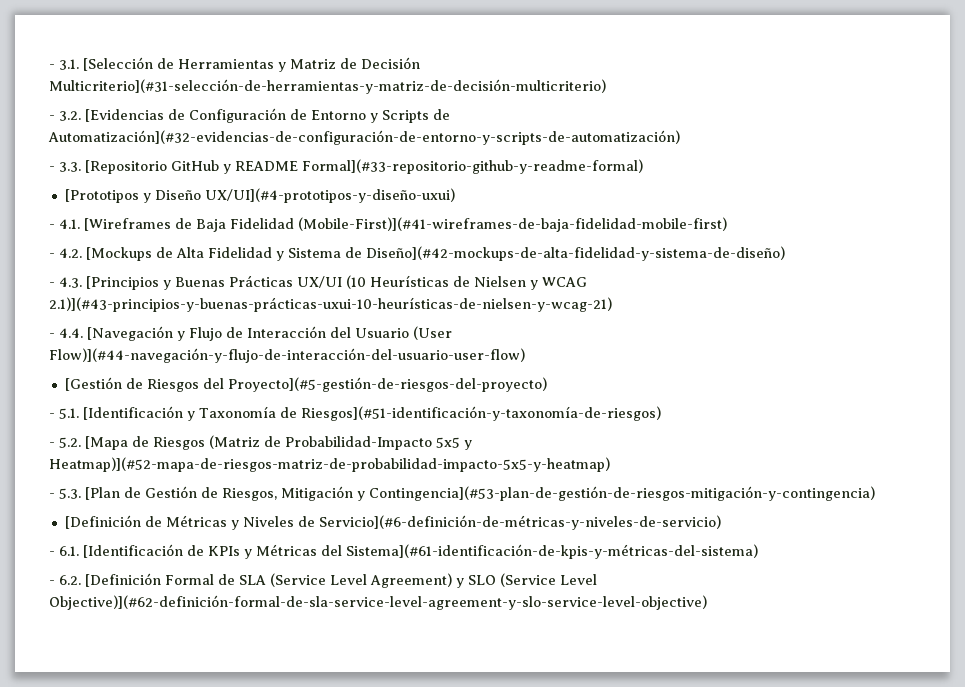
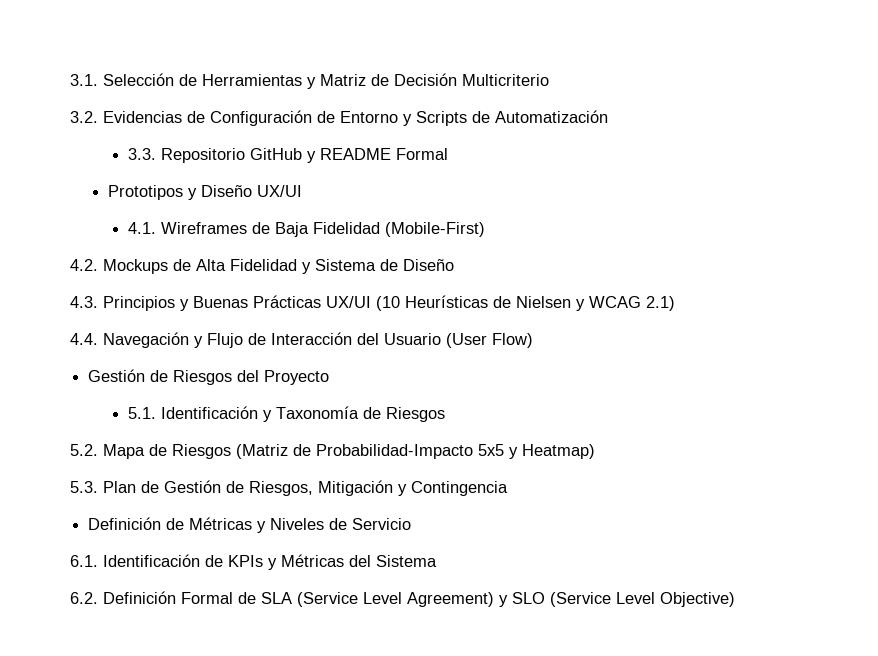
- - 3.1. [Selección de Herramientas y Matriz de Decisión Multicriterio](#31-selección-de-herramientas-y-matriz-de-decisión-multicriterio)
- - 3.2. [Evidencias de Configuración de Entorno y Scripts de Automatización](#32-evidencias-de-configuración-de-entorno-y-scripts-de-automatización)
- - 3.3. [Repositorio GitHub y README Formal](#33-repositorio-github-y-readme-formal)
- [Prototipos y Diseño UX/UI](#4-prototipos-y-diseño-uxui)
- - 4.1. [Wireframes de Baja Fidelidad (Mobile-First)](#41-wireframes-de-baja-fidelidad-mobile-first)
- - 4.2. [Mockups de Alta Fidelidad y Sistema de Diseño](#42-mockups-de-alta-fidelidad-y-sistema-de-diseño)
- - 4.3. [Principios y Buenas Prácticas UX/UI (10 Heurísticas de Nielsen y WCAG 2.1)](#43-principios-y-buenas-prácticas-uxui-10-heurísticas-de-nielsen-y-wcag-21)
- - 4.4. [Navegación y Flujo de Interacción del Usuario (User Flow)](#44-navegación-y-flujo-de-interacción-del-usuario-user-flow)
- [Gestión de Riesgos del Proyecto](#5-gestión-de-riesgos-del-proyecto)
- - 5.1. [Identificación y Taxonomía de Riesgos](#51-identificación-y-taxonomía-de-riesgos)
- - 5.2. [Mapa de Riesgos (Matriz de Probabilidad-Impacto 5x5 y Heatmap)](#52-mapa-de-riesgos-matriz-de-probabilidad-impacto-5x5-y-heatmap)
- - 5.3. [Plan de Gestión de Riesgos, Mitigación y Contingencia](#53-plan-de-gestión-de-riesgos-mitigación-y-contingencia)
- [Definición de Métricas y Niveles de Servicio](#6-definición-de-métricas-y-niveles-de-servicio)
- - 6.1. [Identificación de KPIs y Métricas del Sistema](#61-identificación-de-kpis-y-métricas-del-sistema)
- - 6.2. [Definición Formal de SLA (Service Level Agreement) y SLO (Service Level Objective)](#62-definición-formal-de-sla-service-level-agreement-y-slo-service-level-objective)
+ 3.1. Selección de Herramientas y Matriz de Decisión Multicriterio
+ 3.2. Evidencias de Configuración de Entorno y Scripts de Automatización
+ 3.3. Repositorio GitHub y README Formal
+ Prototipos y Diseño UX/UI
+ 4.1. Wireframes de Baja Fidelidad (Mobile-First)
+ 4.2. Mockups de Alta Fidelidad y Sistema de Diseño
+ 4.3. Principios y Buenas Prácticas UX/UI (10 Heurísticas de Nielsen y WCAG 2.1)
+ 4.4. Navegación y Flujo de Interacción del Usuario (User Flow)
+ Gestión de Riesgos del Proyecto
+ 5.1. Identificación y Taxonomía de Riesgos
+ 5.2. Mapa de Riesgos (Matriz de Probabilidad-Impacto 5x5 y Heatmap)
+ 5.3. Plan de Gestión de Riesgos, Mitigación y Contingencia
+ Definición de Métricas y Niveles de Servicio
+ 6.1. Identificación de KPIs y Métricas del Sistema
+ 6.2. Definición Formal de SLA (Service Level Agreement) y SLO (Service Level Objective)

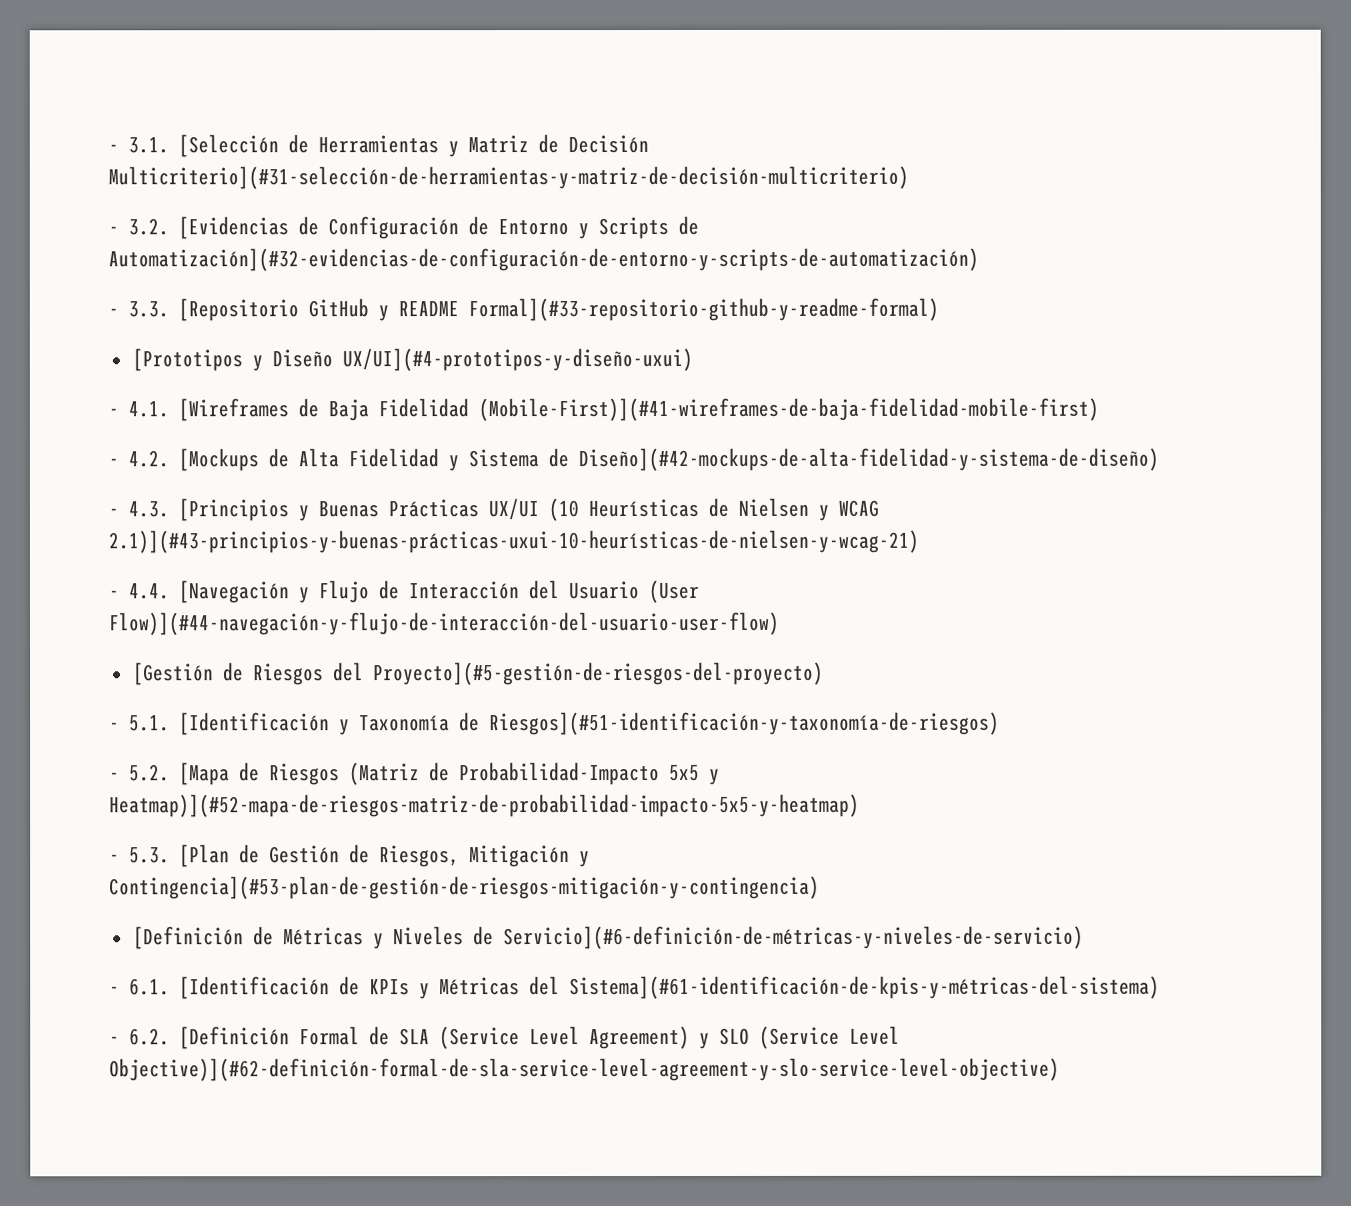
- 3.1. Selección de Herramientas y Matriz de Decisión Multicriterio
- 3.2. Evidencias de Configuración de Entorno y Scripts de Automatización
- 3.3. Repositorio GitHub y README Formal
- Prototipos y Diseño UX/UI
- 4.1. Wireframes de Baja Fidelidad (Mobile-First)
- 4.2. Mockups de Alta Fidelidad y Sistema de Diseño
- 4.3. Principios y Buenas Prácticas UX/UI (10 Heurísticas de Nielsen y WCAG 2.1)
- 4.4. Navegación y Flujo de Interacción del Usuario (User Flow)
- Gestión de Riesgos del Proyecto
- 5.1. Identificación y Taxonomía de Riesgos
- 5.2. Mapa de Riesgos (Matriz de Probabilidad-Impacto 5x5 y Heatmap)
- 5.3. Plan de Gestión de Riesgos, Mitigación y Contingencia
- Definición de Métricas y Niveles de Servicio
- 6.1. Identificación de KPIs y Métricas del Sistema
- 6.2. Definición Formal de SLA (Service Level Agreement) y SLO (Service Level Objective)
+ - 3.1. [Selección de Herramientas y Matriz de Decisión Multicriterio](#31-selección-de-herramientas-y-matriz-de-decisión-multicriterio)
+ - 3.2. [Evidencias de Configuración de Entorno y Scripts de Automatización](#32-evidencias-de-configuración-de-entorno-y-scripts-de-automatización)
+ - 3.3. [Repositorio GitHub y README Formal](#33-repositorio-github-y-readme-formal)
+ [Prototipos y Diseño UX/UI](#4-prototipos-y-diseño-uxui)
+ - 4.1. [Wireframes de Baja Fidelidad (Mobile-First)](#41-wireframes-de-baja-fidelidad-mobile-first)
+ - 4.2. [Mockups de Alta Fidelidad y Sistema de Diseño](#42-mockups-de-alta-fidelidad-y-sistema-de-diseño)
+ - 4.3. [Principios y Buenas Prácticas UX/UI (10 Heurísticas de Nielsen y WCAG 2.1)](#43-principios-y-buenas-prácticas-uxui-10-heurísticas-de-nielsen-y-wcag-21)
+ - 4.4. [Navegación y Flujo de Interacción del Usuario (User Flow)](#44-navegación-y-flujo-de-interacción-del-usuario-user-flow)
+ [Gestión de Riesgos del Proyecto](#5-gestión-de-riesgos-del-proyecto)
+ - 5.1. [Identificación y Taxonomía de Riesgos](#51-identificación-y-taxonomía-de-riesgos)
+ - 5.2. [Mapa de Riesgos (Matriz de Probabilidad-Impacto 5x5 y Heatmap)](#52-mapa-de-riesgos-matriz-de-probabilidad-impacto-5x5-y-heatmap)
+ - 5.3. [Plan de Gestión de Riesgos, Mitigación y Contingencia](#53-plan-de-gestión-de-riesgos-mitigación-y-contingencia)
+ [Definición de Métricas y Niveles de Servicio](#6-definición-de-métricas-y-niveles-de-servicio)
+ - 6.1. [Identificación de KPIs y Métricas del Sistema](#61-identificación-de-kpis-y-métricas-del-sistema)
+ - 6.2. [Definición Formal de SLA (Service Level Agreement) y SLO (Service Level Objective)](#62-definición-formal-de-sla-service-level-agreement-y-slo-service-level-objective)

